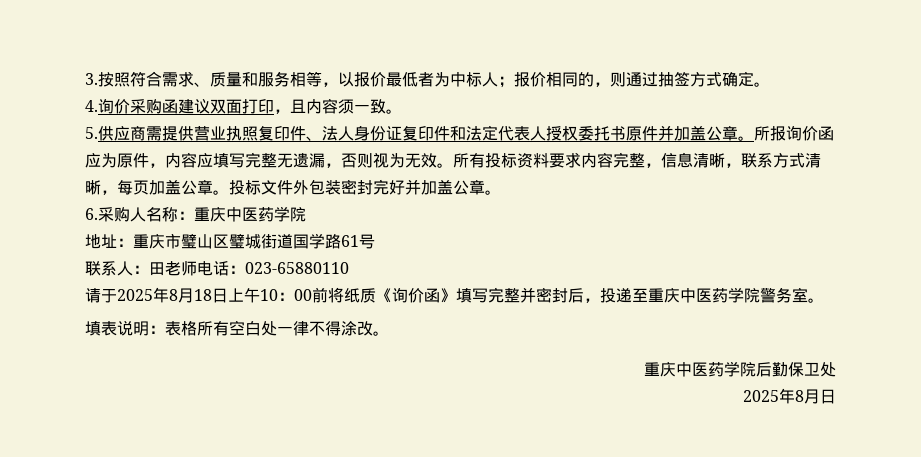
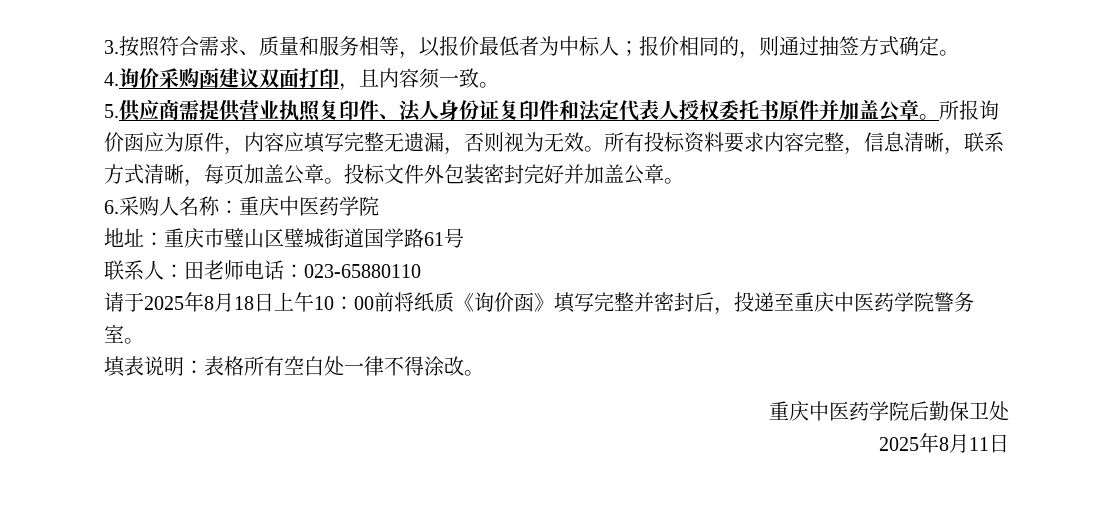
- 2025年8月日
+ 2025年8月11日

